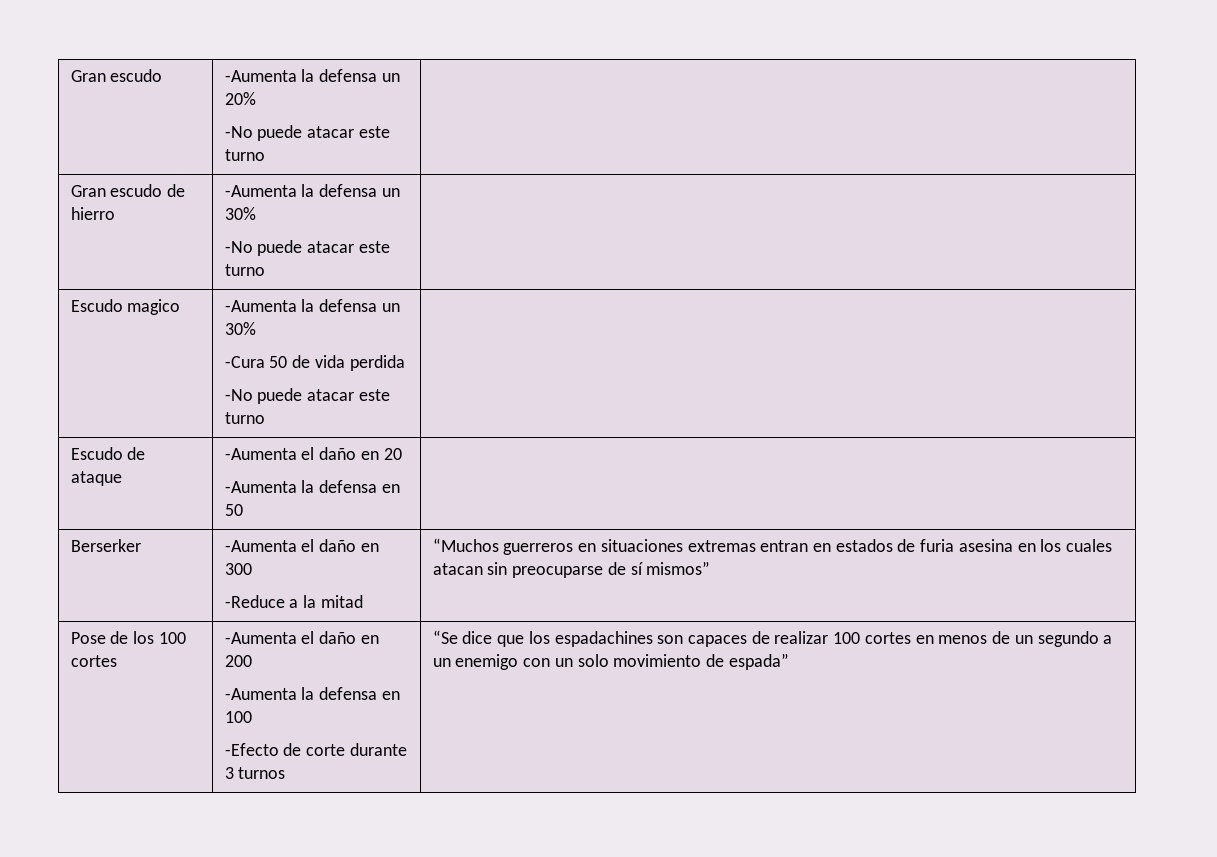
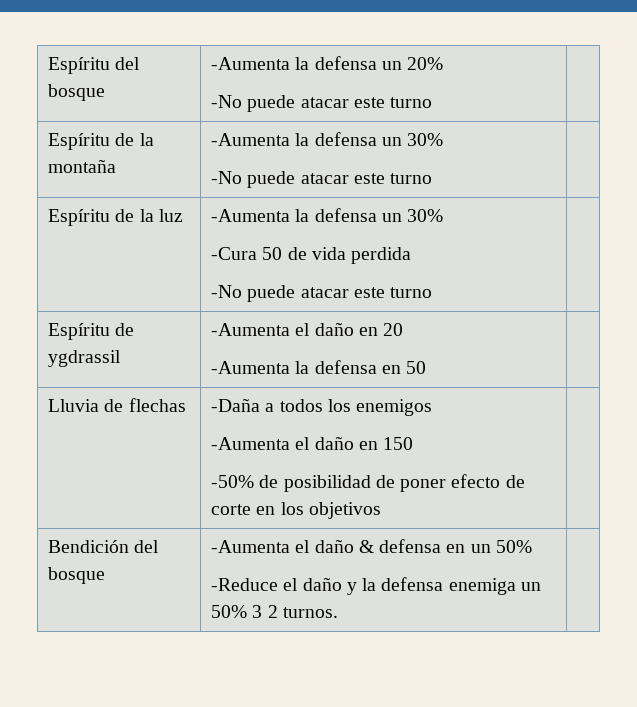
- Gran escudo | -Aumenta la defensa un 20%
+ Espíritu del bosque | -Aumenta la defensa un 20%
- Gran escudo de hierro | -Aumenta la defensa un 30%
+ Espíritu de la montaña | -Aumenta la defensa un 30%
- Escudo magico | -Aumenta la defensa un 30%
+ Espíritu de la luz | -Aumenta la defensa un 30%
- Escudo de ataque | -Aumenta el daño en 20
+ Espíritu de ygdrassil | -Aumenta el daño en 20
- Berserker | -Aumenta el daño en 300
- -Reduce a la mitad | “Muchos guerreros en situaciones extremas entran en estados de furia asesina en los cuales atacan sin preocuparse de sí mismos”
- Pose de los 100 cortes | -Aumenta el daño en 200
- -Aumenta la defensa en 100
- -Efecto de corte durante 3 turnos | “Se dice que los espadachines son capaces de realizar 100 cortes en menos de un segundo a un enemigo con un solo movimiento de espada”
+ Lluvia de flechas | -Daña a todos los enemigos
+ -Aumenta el daño en 150
+ -50% de posibilidad de poner efecto de corte en los objetivos |
+ Bendición del bosque | -Aumenta el daño & defensa en un 50%
+ -Reduce el daño y la defensa enemiga un 50% 3 2 turnos. |

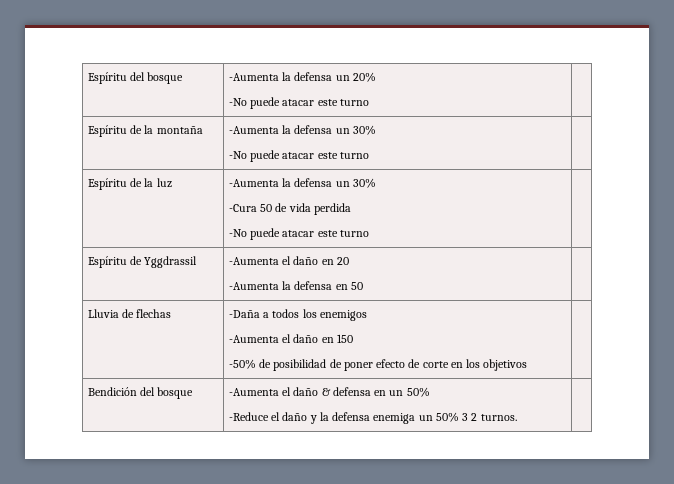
- Espíritu de ygdrassil | -Aumenta el daño en 20
+ Espíritu de Yggdrassil | -Aumenta el daño en 20

